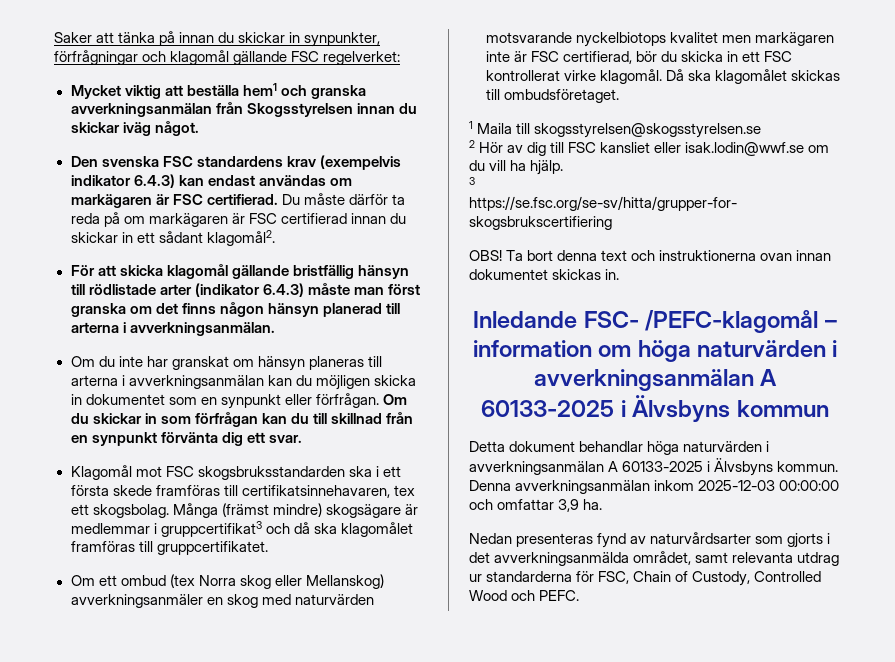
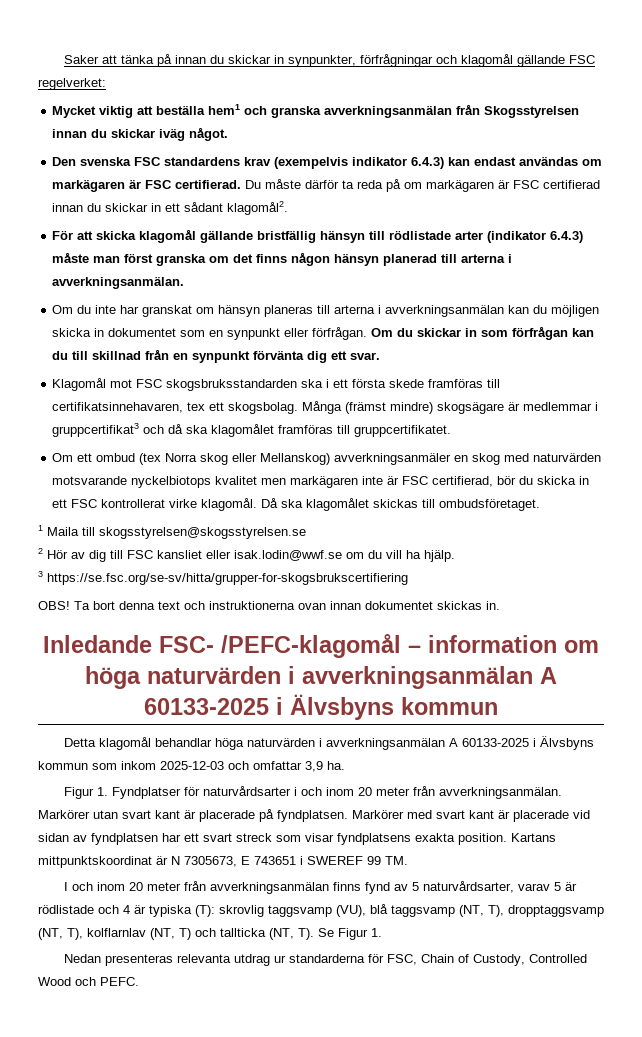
- Detta dokument behandlar höga naturvärden i avverkningsanmälan A 60133-2025 i Älvsbyns kommun. Denna avverkningsanmälan inkom 2025-12-03 00:00:00 och omfattar 3,9 ha.
+ Detta klagomål behandlar höga naturvärden i avverkningsanmälan A 60133-2025 i Älvsbyns kommun som inkom 2025-12-03 och omfattar 3,9 ha.
- Nedan presenteras fynd av naturvårdsarter som gjorts i det avverkningsanmälda området, samt relevanta utdrag ur standarderna för FSC, Chain of Custody, Controlled Wood och PEFC.
+ Figur 1. Fyndplatser för naturvårdsarter i och inom 20 meter från avverkningsanmälan. Markörer utan svart kant är placerade på fyndplatsen. Markörer med svart kant är placerade vid sidan av fyndplatsen har ett svart streck som visar fyndplatsens exakta position. Kartans mittpunktskoordinat är N 7305673, E 743651 i SWEREF 99 TM.
+ I och inom 20 meter från avverkningsanmälan finns fynd av 5 naturvårdsarter, varav 5 är rödlistade och 4 är typiska (T): skrovlig taggsvamp (VU), blå taggsvamp (NT, T), dropptaggsvamp (NT, T), kolflarnlav (NT, T) och tallticka (NT, T). Se Figur 1.
+ Nedan presenteras relevanta utdrag ur standarderna för FSC, Chain of Custody, Controlled Wood och PEFC.

